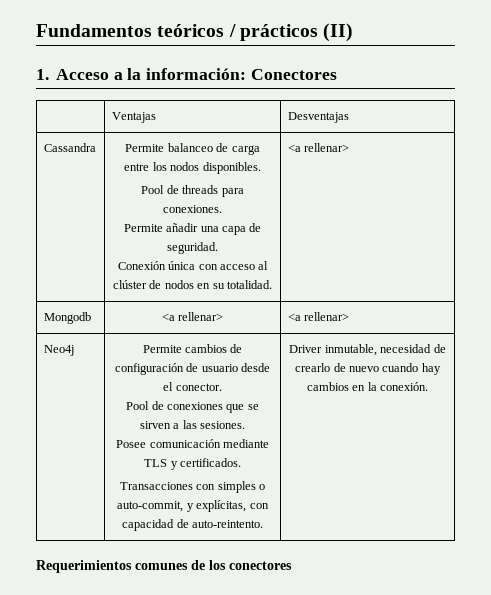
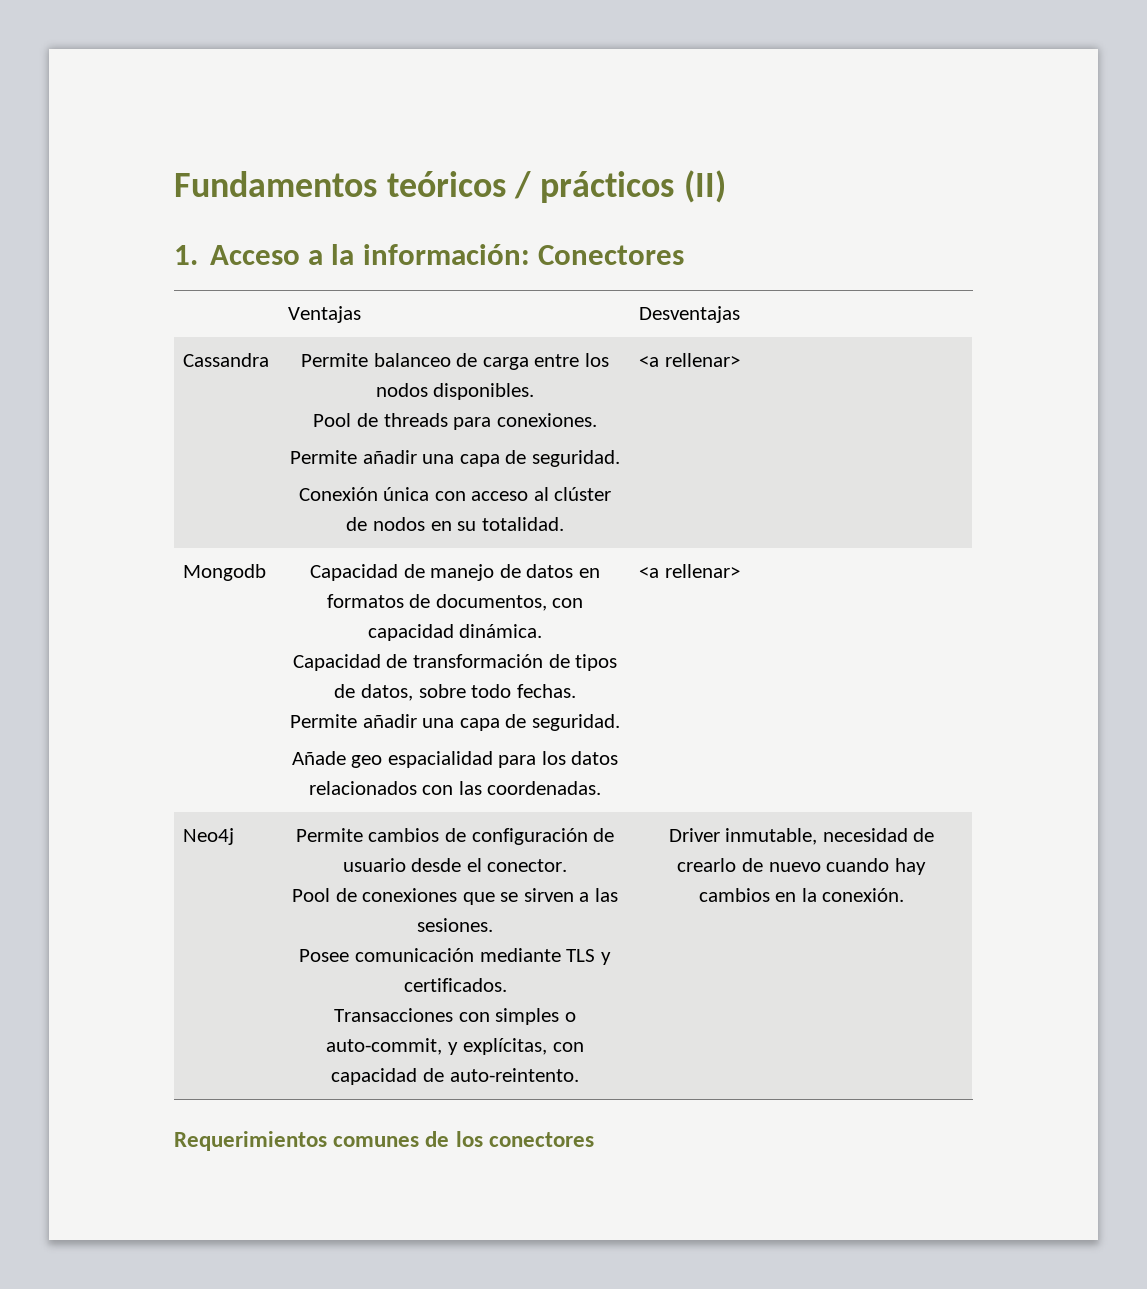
- Mongodb | <a rellenar>
+ Mongodb | Capacidad de manejo de datos en formatos de documentos, con capacidad dinámica.
+ Capacidad de transformación de tipos de datos, sobre todo fechas.
+ Permite añadir una capa de seguridad.
+ Añade geo espacialidad para los datos relacionados con las coordenadas.

